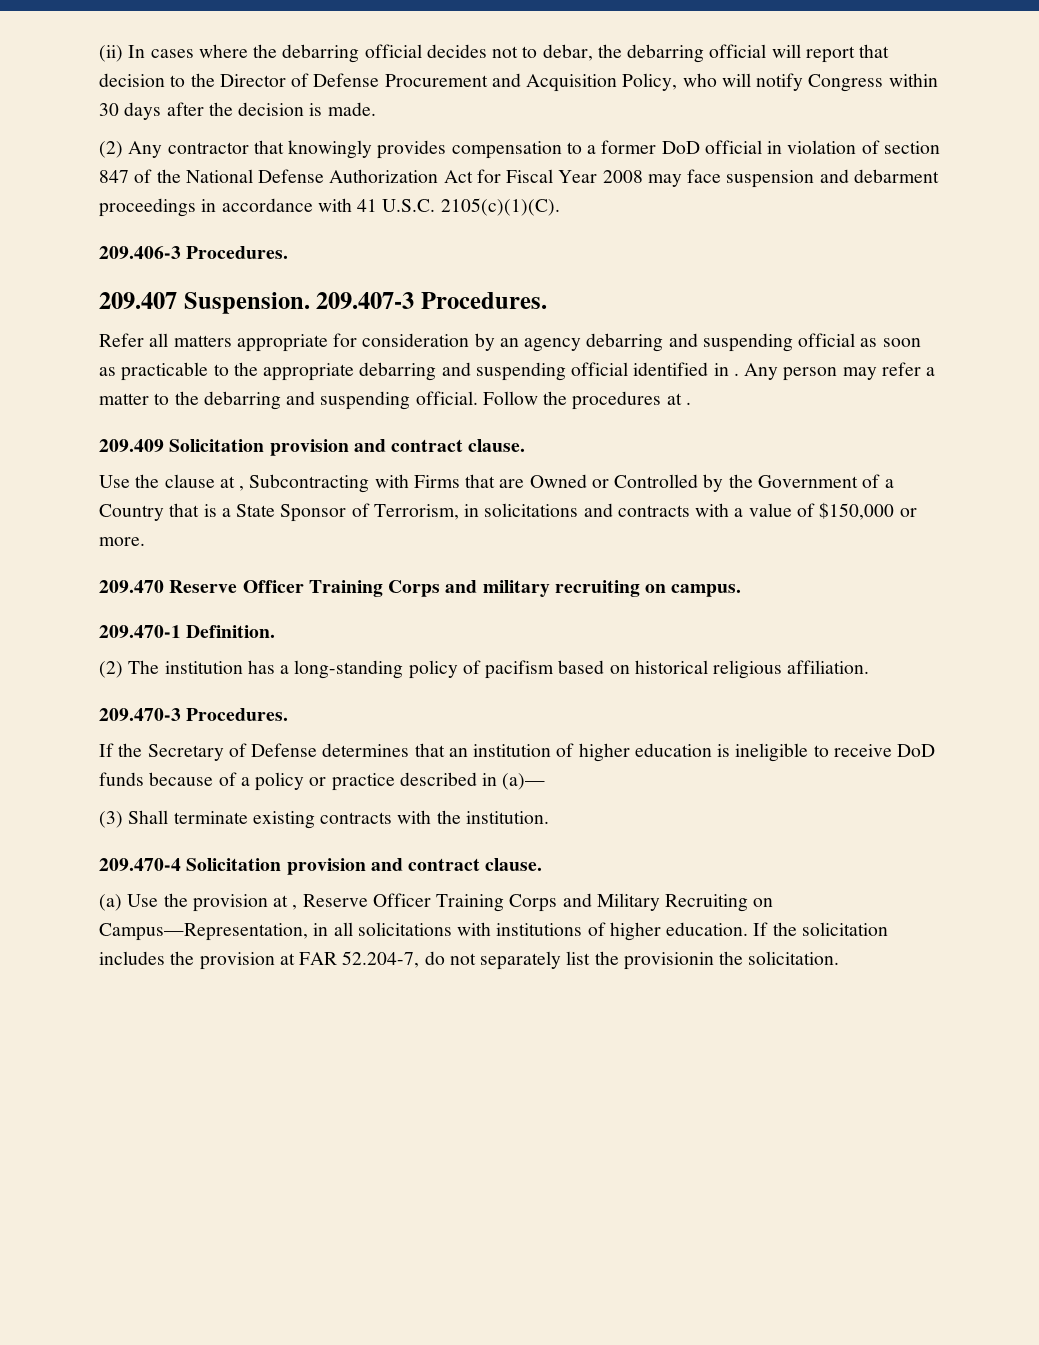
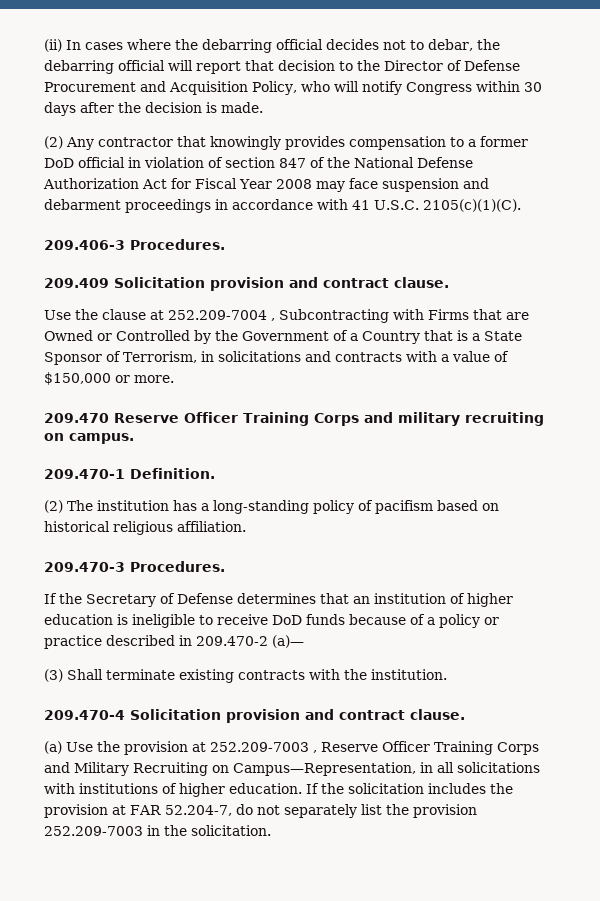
- 209.407 Suspension. 209.407-3 Procedures.
- Refer all matters appropriate for consideration by an agency debarring and suspending official as soon as practicable to the appropriate debarring and suspending official identified in . Any person may refer a matter to the debarring and suspending official. Follow the procedures at .
- Use the clause at , Subcontracting with Firms that are Owned or Controlled by the Government of a Country that is a State Sponsor of Terrorism, in solicitations and contracts with a value of $150,000 or more.
+ Use the clause at 252.209-7004 , Subcontracting with Firms that are Owned or Controlled by the Government of a Country that is a State Sponsor of Terrorism, in solicitations and contracts with a value of $150,000 or more.
- If the Secretary of Defense determines that an institution of higher education is ineligible to receive DoD funds because of a policy or practice described in (a)—
+ If the Secretary of Defense determines that an institution of higher education is ineligible to receive DoD funds because of a policy or practice described in 209.470-2 (a)—
- (a) Use the provision at , Reserve Officer Training Corps and Military Recruiting on Campus—Representation, in all solicitations with institutions of higher education.
+ (a) Use the provision at 252.209-7003 , Reserve Officer Training Corps and Military Recruiting on Campus—Representation, in all solicitations with institutions of higher education.
- If the solicitation includes the provision at FAR 52.204-7, do not separately list the provisionin the solicitation.
+ If the solicitation includes the provision at FAR 52.204-7, do not separately list the provision 252.209-7003 in the solicitation.

